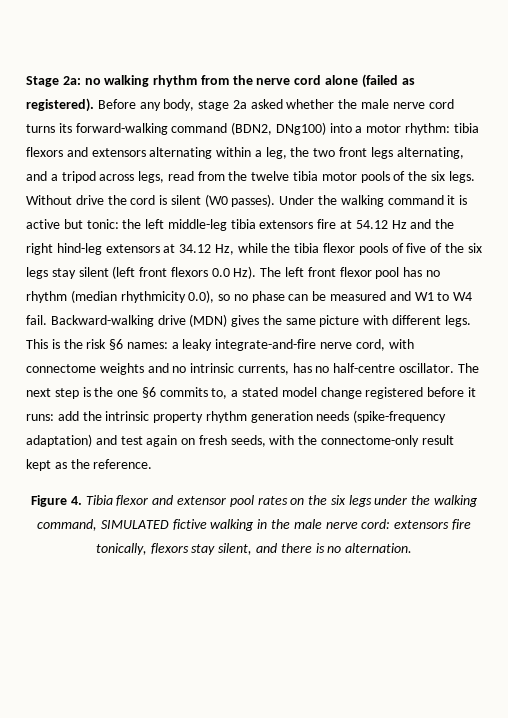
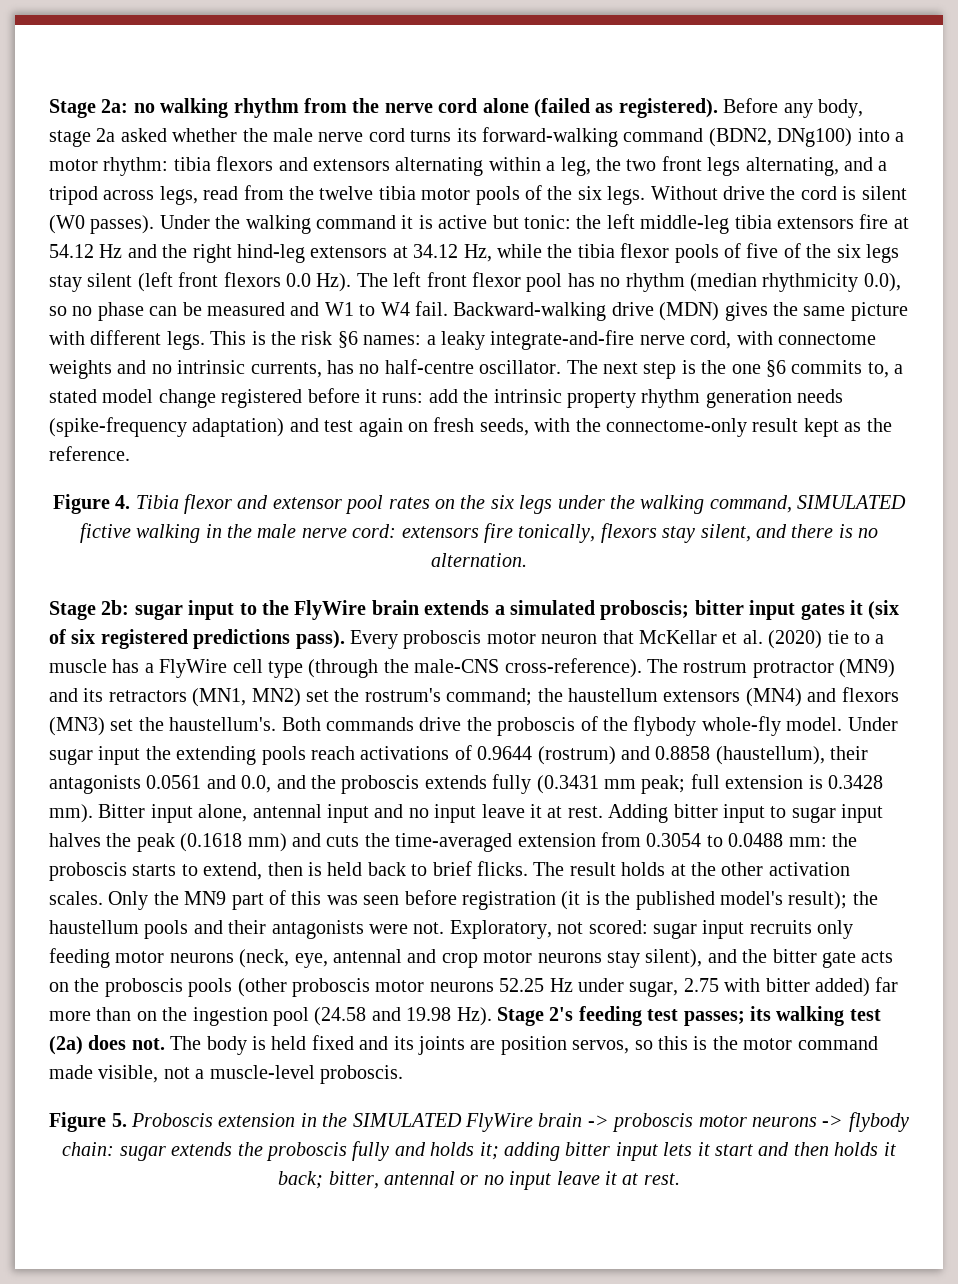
+ Stage 2b: sugar input to the FlyWire brain extends a simulated proboscis; bitter input gates it (six of six registered predictions pass). Every proboscis motor neuron that McKellar et al. (2020) tie to a muscle has a FlyWire cell type (through the male-CNS cross-reference). The rostrum protractor (MN9) and its retractors (MN1, MN2) set the rostrum's command; the haustellum extensors (MN4) and flexors (MN3) set the haustellum's. Both commands drive the proboscis of the flybody whole-fly model. Under sugar input the extending pools reach activations of 0.9644 (rostrum) and 0.8858 (haustellum), their antagonists 0.0561 and 0.0, and the proboscis extends fully (0.3431 mm peak; full extension is 0.3428 mm). Bitter input alone, antennal input and no input leave it at rest. Adding bitter input to sugar input halves the peak (0.1618 mm) and cuts the time-averaged extension from 0.3054 to 0.0488 mm: the proboscis starts to extend, then is held back to brief flicks. The result holds at the other activation scales. Only the MN9 part of this was seen before registration (it is the published model's result); the haustellum pools and their antagonists were not. Exploratory, not scored: sugar input recruits only feeding motor neurons (neck, eye, antennal and crop motor neurons stay silent), and the bitter gate acts on the proboscis pools (other proboscis motor neurons 52.25 Hz under sugar, 2.75 with bitter added) far more than on the ingestion pool (24.58 and 19.98 Hz). Stage 2's feeding test passes; its walking test (2a) does not. The body is held fixed and its joints are position servos, so this is the motor command made visible, not a muscle-level proboscis.
+ Figure 5. Proboscis extension in the SIMULATED FlyWire brain -> proboscis motor neurons -> flybody chain: sugar extends the proboscis fully and holds it; adding bitter input lets it start and then holds it back; bitter, antennal or no input leave it at rest.

